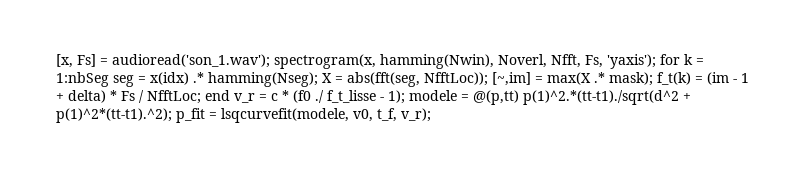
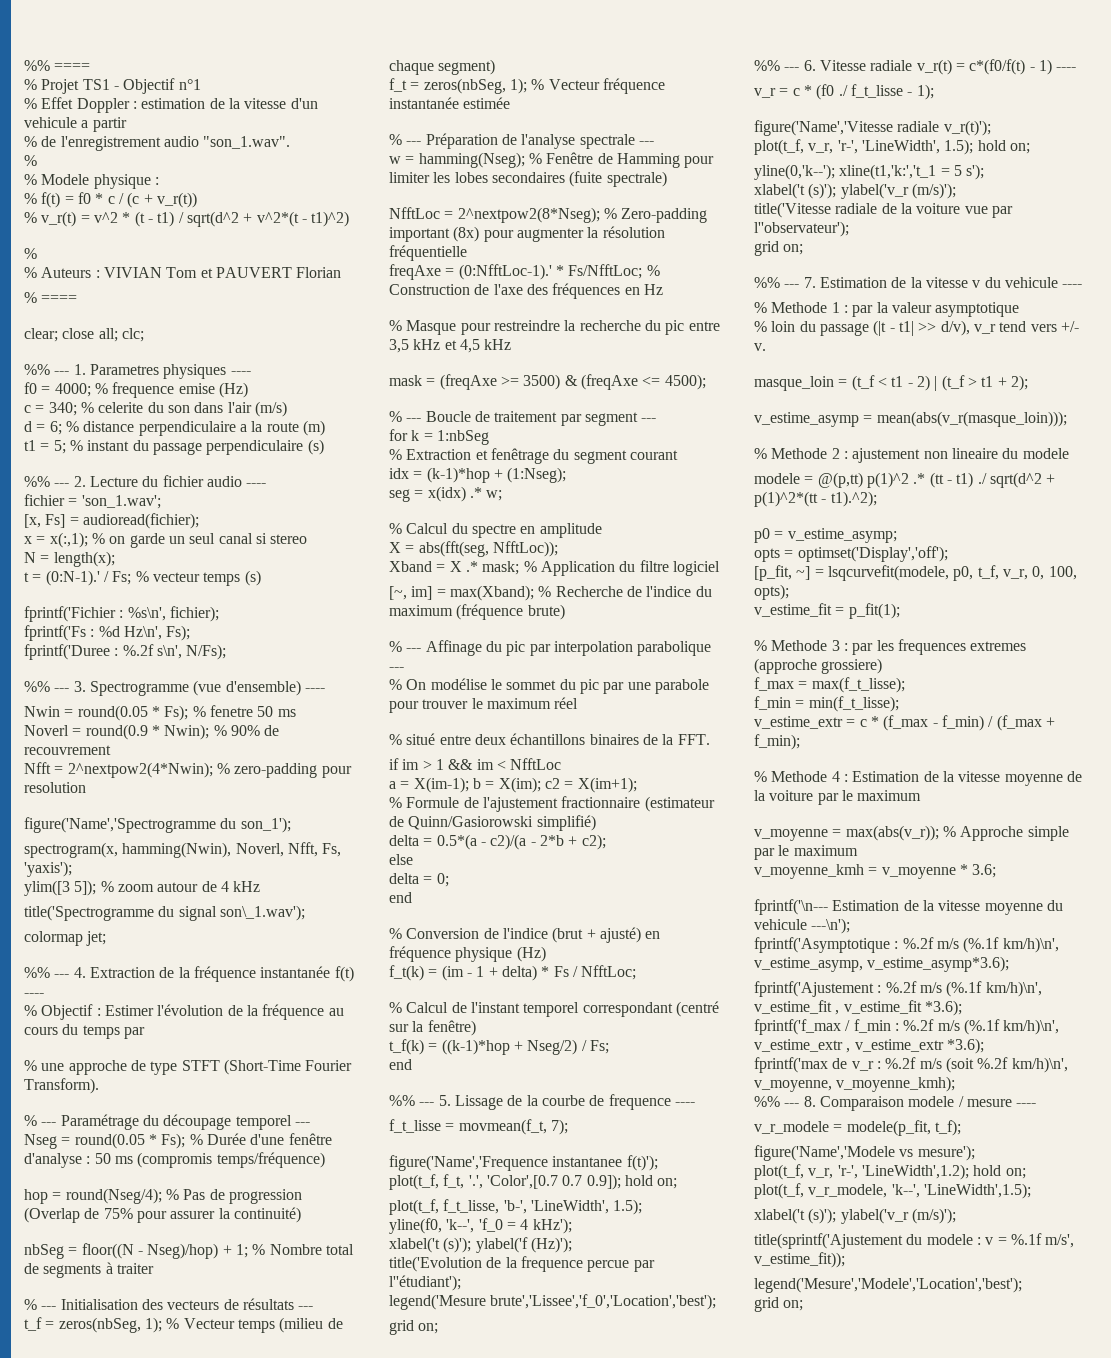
- [x, Fs] = audioread('son_1.wav'); spectrogram(x, hamming(Nwin), Noverl, Nfft, Fs, 'yaxis'); for k = 1:nbSeg seg = x(idx) .* hamming(Nseg); X = abs(fft(seg, NfftLoc)); [~,im] = max(X .* mask); f_t(k) = (im - 1 + delta) * Fs / NfftLoc; end v_r = c * (f0 ./ f_t_lisse - 1); modele = @(p,tt) p(1)^2.*(tt-t1)./sqrt(d^2 + p(1)^2*(tt-t1).^2); p_fit = lsqcurvefit(modele, v0, t_f, v_r);
+ %% ====
+ % Projet TS1 - Objectif n°1
+ % Effet Doppler : estimation de la vitesse d'un vehicule a partir
+ % de l'enregistrement audio "son_1.wav".
+ %
+ % Modele physique :
+ % f(t) = f0 * c / (c + v_r(t))
+ % v_r(t) = v^2 * (t - t1) / sqrt(d^2 + v^2*(t - t1)^2)
+ %
+ % Auteurs : VIVIAN Tom et PAUVERT Florian
+ % ====
+ clear; close all; clc;
+ %% --- 1. Parametres physiques ----
+ f0 = 4000; % frequence emise (Hz)
+ c = 340; % celerite du son dans l'air (m/s)
+ d = 6; % distance perpendiculaire a la route (m)
+ t1 = 5; % instant du passage perpendiculaire (s)
+ %% --- 2. Lecture du fichier audio ----
+ fichier = 'son_1.wav';
+ [x, Fs] = audioread(fichier);
+ x = x(:,1); % on garde un seul canal si stereo
+ N = length(x);
+ t = (0:N-1).' / Fs; % vecteur temps (s)
+ fprintf('Fichier : %s\n', fichier);
+ fprintf('Fs : %d Hz\n', Fs);
+ fprintf('Duree : %.2f s\n', N/Fs);
+ %% --- 3. Spectrogramme (vue d'ensemble) ----
+ Nwin = round(0.05 * Fs); % fenetre 50 ms
+ Noverl = round(0.9 * Nwin); % 90% de recouvrement
+ Nfft = 2^nextpow2(4*Nwin); % zero-padding pour resolution
+ figure('Name','Spectrogramme du son_1');
+ spectrogram(x, hamming(Nwin), Noverl, Nfft, Fs, 'yaxis');
+ ylim([3 5]); % zoom autour de 4 kHz
+ title('Spectrogramme du signal son\_1.wav');
+ colormap jet;
+ %% --- 4. Extraction de la fréquence instantanée f(t) ----
+ % Objectif : Estimer l'évolution de la fréquence au cours du temps par
+ % une approche de type STFT (Short-Time Fourier Transform).
+ % --- Paramétrage du découpage temporel ---
+ Nseg = round(0.05 * Fs); % Durée d'une fenêtre d'analyse : 50 ms (compromis temps/fréquence)
+ hop = round(Nseg/4); % Pas de progression (Overlap de 75% pour assurer la continuité)
+ nbSeg = floor((N - Nseg)/hop) + 1; % Nombre total de segments à traiter
+ % --- Initialisation des vecteurs de résultats ---
+ t_f = zeros(nbSeg, 1); % Vecteur temps (milieu de chaque segment)
+ f_t = zeros(nbSeg, 1); % Vecteur fréquence instantanée estimée
+ % --- Préparation de l'analyse spectrale ---
+ w = hamming(Nseg); % Fenêtre de Hamming pour limiter les lobes secondaires (fuite spectrale)
+ NfftLoc = 2^nextpow2(8*Nseg); % Zero-padding important (8x) pour augmenter la résolution fréquentielle
+ freqAxe = (0:NfftLoc-1).' * Fs/NfftLoc; % Construction de l'axe des fréquences en Hz
+ % Masque pour restreindre la recherche du pic entre 3,5 kHz et 4,5 kHz
+ mask = (freqAxe >= 3500) & (freqAxe <= 4500);
+ % --- Boucle de traitement par segment ---
+ for k = 1:nbSeg
+ % Extraction et fenêtrage du segment courant
+ idx = (k-1)*hop + (1:Nseg);
+ seg = x(idx) .* w;
+ % Calcul du spectre en amplitude
+ X = abs(fft(seg, NfftLoc));
+ Xband = X .* mask; % Application du filtre logiciel
+ [~, im] = max(Xband); % Recherche de l'indice du maximum (fréquence brute)
+ % --- Affinage du pic par interpolation parabolique ---
+ % On modélise le sommet du pic par une parabole pour trouver le maximum réel
+ % situé entre deux échantillons binaires de la FFT.
+ if im > 1 && im < NfftLoc
+ a = X(im-1); b = X(im); c2 = X(im+1);
+ % Formule de l'ajustement fractionnaire (estimateur de Quinn/Gasiorowski simplifié)
+ delta = 0.5*(a - c2)/(a - 2*b + c2);
+ else
+ delta = 0;
+ end
+ % Conversion de l'indice (brut + ajusté) en fréquence physique (Hz)
+ f_t(k) = (im - 1 + delta) * Fs / NfftLoc;
+ % Calcul de l'instant temporel correspondant (centré sur la fenêtre)
+ t_f(k) = ((k-1)*hop + Nseg/2) / Fs;
+ end
+ %% --- 5. Lissage de la courbe de frequence ----
+ f_t_lisse = movmean(f_t, 7);
+ figure('Name','Frequence instantanee f(t)');
+ plot(t_f, f_t, '.', 'Color',[0.7 0.7 0.9]); hold on;
+ plot(t_f, f_t_lisse, 'b-', 'LineWidth', 1.5);
+ yline(f0, 'k--', 'f_0 = 4 kHz');
+ xlabel('t (s)'); ylabel('f (Hz)');
+ title('Evolution de la frequence percue par l''étudiant');
+ legend('Mesure brute','Lissee','f_0','Location','best');
+ grid on;
+ %% --- 6. Vitesse radiale v_r(t) = c*(f0/f(t) - 1) ----
+ v_r = c * (f0 ./ f_t_lisse - 1);
+ figure('Name','Vitesse radiale v_r(t)');
+ plot(t_f, v_r, 'r-', 'LineWidth', 1.5); hold on;
+ yline(0,'k--'); xline(t1,'k:','t_1 = 5 s');
+ xlabel('t (s)'); ylabel('v_r (m/s)');
+ title('Vitesse radiale de la voiture vue par l''observateur');
+ grid on;
+ %% --- 7. Estimation de la vitesse v du vehicule ----
+ % Methode 1 : par la valeur asymptotique
+ % loin du passage (|t - t1| >> d/v), v_r tend vers +/- v.
+ masque_loin = (t_f < t1 - 2) | (t_f > t1 + 2);
+ v_estime_asymp = mean(abs(v_r(masque_loin)));
+ % Methode 2 : ajustement non lineaire du modele
+ modele = @(p,tt) p(1)^2 .* (tt - t1) ./ sqrt(d^2 + p(1)^2*(tt - t1).^2);
+ p0 = v_estime_asymp;
+ opts = optimset('Display','off');
+ [p_fit, ~] = lsqcurvefit(modele, p0, t_f, v_r, 0, 100, opts);
+ v_estime_fit = p_fit(1);
+ % Methode 3 : par les frequences extremes (approche grossiere)
+ f_max = max(f_t_lisse);
+ f_min = min(f_t_lisse);
+ v_estime_extr = c * (f_max - f_min) / (f_max + f_min);
+ % Methode 4 : Estimation de la vitesse moyenne de la voiture par le maximum
+ v_moyenne = max(abs(v_r)); % Approche simple par le maximum
+ v_moyenne_kmh = v_moyenne * 3.6;
+ fprintf('\n--- Estimation de la vitesse moyenne du vehicule ---\n');
+ fprintf('Asymptotique : %.2f m/s (%.1f km/h)\n', v_estime_asymp, v_estime_asymp*3.6);
+ fprintf('Ajustement : %.2f m/s (%.1f km/h)\n', v_estime_fit , v_estime_fit *3.6);
+ fprintf('f_max / f_min : %.2f m/s (%.1f km/h)\n', v_estime_extr , v_estime_extr *3.6);
+ fprintf('max de v_r : %.2f m/s (soit %.2f km/h)\n', v_moyenne, v_moyenne_kmh);
+ %% --- 8. Comparaison modele / mesure ----
+ v_r_modele = modele(p_fit, t_f);
+ figure('Name','Modele vs mesure');
+ plot(t_f, v_r, 'r-', 'LineWidth',1.2); hold on;
+ plot(t_f, v_r_modele, 'k--', 'LineWidth',1.5);
+ xlabel('t (s)'); ylabel('v_r (m/s)');
+ title(sprintf('Ajustement du modele : v = %.1f m/s', v_estime_fit));
+ legend('Mesure','Modele','Location','best');
+ grid on;

